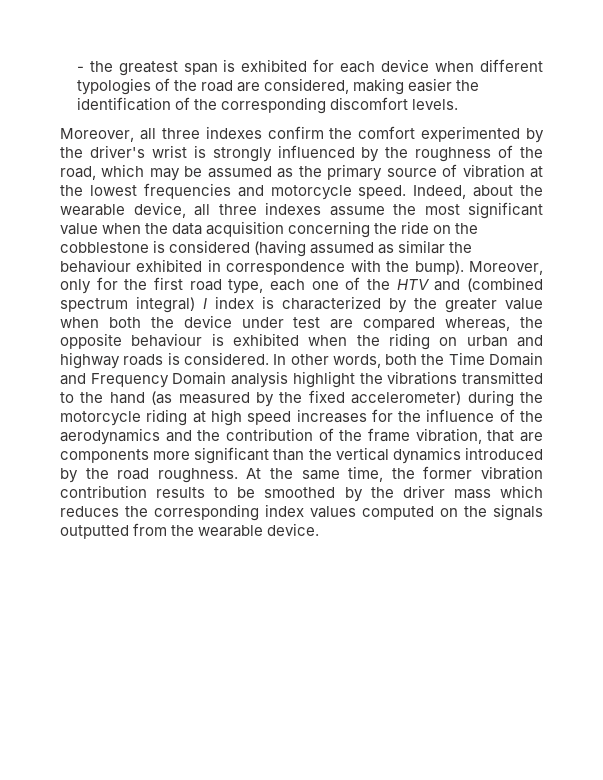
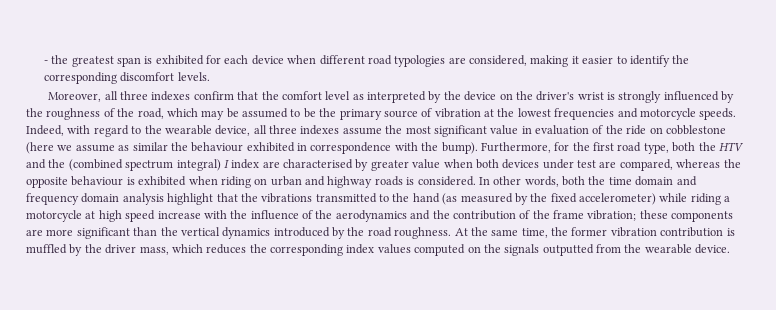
- - the greatest span is exhibited for each device when different typologies of the road are considered, making easier the identification of the corresponding discomfort levels.
+ - the greatest span is exhibited for each device when different road typologies are considered, making it easier to identify the corresponding discomfort levels.
- Moreover, all three indexes confirm the comfort experimented by the driver's wrist is strongly influenced by the roughness of the road, which may be assumed as the primary source of vibration at the lowest frequencies and motorcycle speed. Indeed, about the wearable device, all three indexes assume the most significant value when the data acquisition concerning the ride on the cobblestone is considered (having assumed as similar the behaviour exhibited in correspondence with the bump).
+ Moreover, all three indexes confirm that the comfort level as interpreted by the device on the driver's wrist is strongly influenced by the roughness of the road, which may be assumed to be the primary source of vibration at the lowest frequencies and motorcycle speeds. Indeed, with regard to the wearable device, all three indexes assume the most significant value in evaluation of the ride on cobblestone (here we assume as similar the behaviour exhibited in correspondence with the bump).
- Moreover, only for the first road type, each one of the HTV and (combined spectrum integral) I index is characterized by the greater value when both the device under test are compared whereas, the opposite behaviour is exhibited when the riding on urban and highway roads is considered.
+ Furthermore, for the first road type, both the HTV and the (combined spectrum integral) I index are characterised by greater value when both devices under test are compared, whereas the opposite behaviour is exhibited when riding on urban and highway roads is considered.
- In other words, both the Time Domain and Frequency Domain analysis highlight the vibrations transmitted to the hand (as measured by the fixed accelerometer) during the motorcycle riding at high speed increases for the influence of the aerodynamics and the contribution of the frame vibration, that are components more significant than the vertical dynamics introduced by the road roughness.
+ In other words, both the time domain and frequency domain analysis highlight that the vibrations transmitted to the hand (as measured by the fixed accelerometer) while riding a motorcycle at high speed increase with the influence of the aerodynamics and the contribution of the frame vibration; these components are more significant than the vertical dynamics introduced by the road roughness.
- At the same time, the former vibration contribution results to be smoothed by the driver mass which reduces the corresponding index values computed on the signals outputted from the wearable device.
+ At the same time, the former vibration contribution is muffled by the driver mass, which reduces the corresponding index values computed on the signals outputted from the wearable device.

